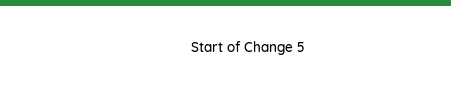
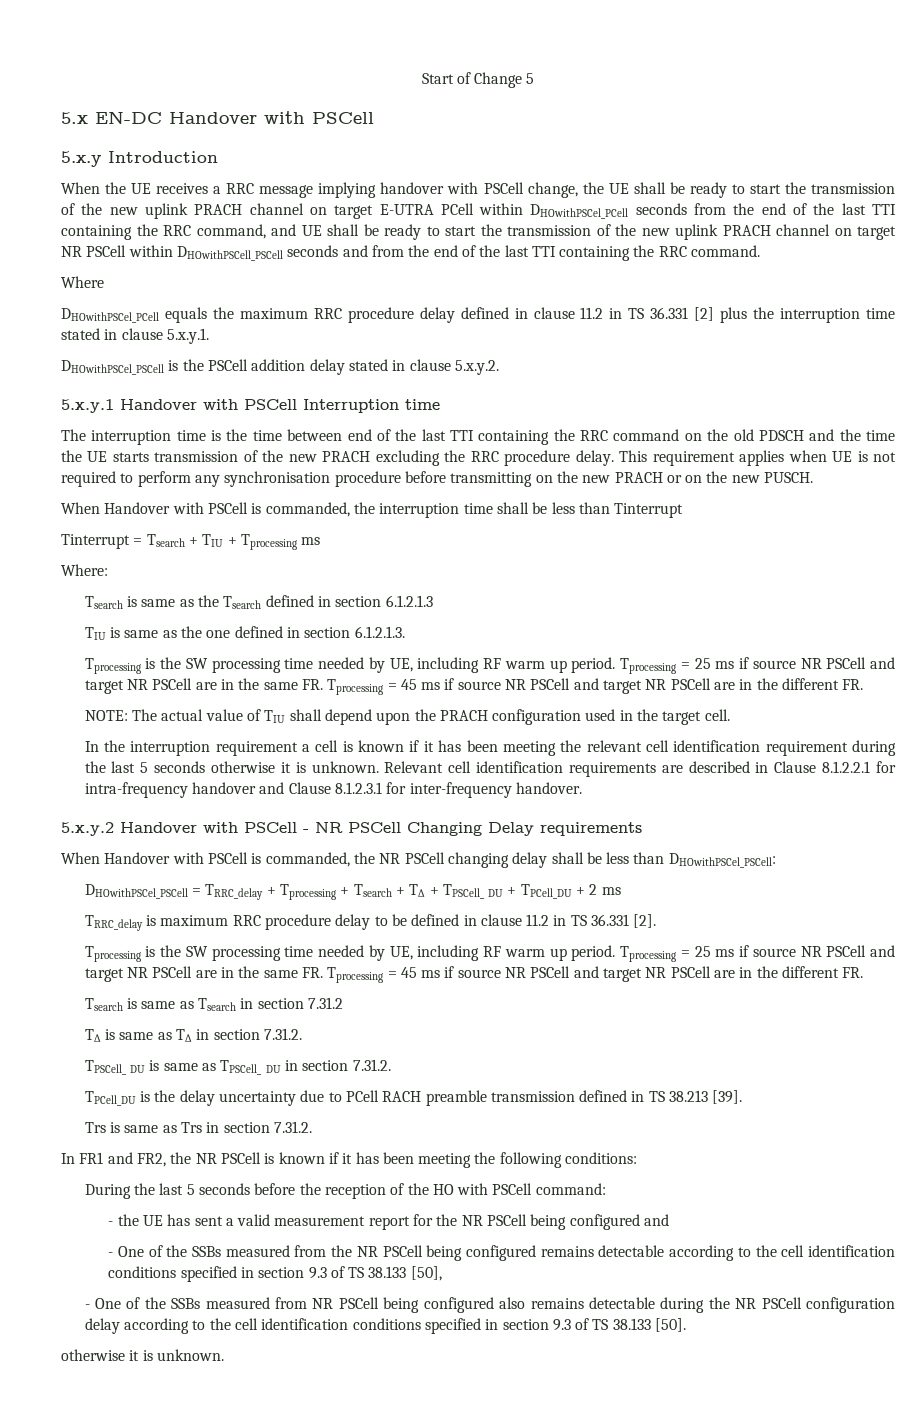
+ 5.x EN-DC Handover with PSCell
+ 5.x.y Introduction
+ When the UE receives a RRC message implying handover with PSCell change, the UE shall be ready to start the transmission of the new uplink PRACH channel on target E-UTRA PCell within DHOwithPSCel_PCell seconds from the end of the last TTI containing the RRC command, and UE shall be ready to start the transmission of the new uplink PRACH channel on target NR PSCell within DHOwithPSCell_PSCell seconds and from the end of the last TTI containing the RRC command.
+ Where
+ DHOwithPSCel_PCell equals the maximum RRC procedure delay defined in clause 11.2 in TS 36.331 [2] plus the interruption time stated in clause 5.x.y.1.
+ DHOwithPSCel_PSCell is the PSCell addition delay stated in clause 5.x.y.2.
+ 5.x.y.1 Handover with PSCell Interruption time
+ The interruption time is the time between end of the last TTI containing the RRC command on the old PDSCH and the time the UE starts transmission of the new PRACH excluding the RRC procedure delay. This requirement applies when UE is not required to perform any synchronisation procedure before transmitting on the new PRACH or on the new PUSCH.
+ When Handover with PSCell is commanded, the interruption time shall be less than Tinterrupt
+ Tinterrupt = Tsearch + TIU + Tprocessing ms
+ Where:
+ Tsearch is same as the Tsearch defined in section 6.1.2.1.3
+ TIU is same as the one defined in section 6.1.2.1.3.
+ Tprocessing is the SW processing time needed by UE, including RF warm up period. Tprocessing = 25 ms if source NR PSCell and target NR PSCell are in the same FR. Tprocessing = 45 ms if source NR PSCell and target NR PSCell are in the different FR.
+ NOTE: The actual value of TIU shall depend upon the PRACH configuration used in the target cell.
+ In the interruption requirement a cell is known if it has been meeting the relevant cell identification requirement during the last 5 seconds otherwise it is unknown. Relevant cell identification requirements are described in Clause 8.1.2.2.1 for intra-frequency handover and Clause 8.1.2.3.1 for inter-frequency handover.
+ 5.x.y.2 Handover with PSCell - NR PSCell Changing Delay requirements
+ When Handover with PSCell is commanded, the NR PSCell changing delay shall be less than DHOwithPSCel_PSCell:
+ DHOwithPSCel_PSCell = TRRC_delay + Tprocessing + Tsearch + T∆ + TPSCell_ DU + TPCell_DU + 2 ms
+ TRRC_delay is maximum RRC procedure delay to be defined in clause 11.2 in TS 36.331 [2].
+ Tprocessing is the SW processing time needed by UE, including RF warm up period. Tprocessing = 25 ms if source NR PSCell and target NR PSCell are in the same FR. Tprocessing = 45 ms if source NR PSCell and target NR PSCell are in the different FR.
+ Tsearch is same as Tsearch in section 7.31.2
+ T∆ is same as T∆ in section 7.31.2.
+ TPSCell_ DU is same as TPSCell_ DU in section 7.31.2.
+ TPCell_DU is the delay uncertainty due to PCell RACH preamble transmission defined in TS 38.213 [39].
+ Trs is same as Trs in section 7.31.2.
+ In FR1 and FR2, the NR PSCell is known if it has been meeting the following conditions:
+ During the last 5 seconds before the reception of the HO with PSCell command:
+ - the UE has sent a valid measurement report for the NR PSCell being configured and
+ - One of the SSBs measured from the NR PSCell being configured remains detectable according to the cell identification conditions specified in section 9.3 of TS 38.133 [50],
+ - One of the SSBs measured from NR PSCell being configured also remains detectable during the NR PSCell configuration delay according to the cell identification conditions specified in section 9.3 of TS 38.133 [50].
+ otherwise it is unknown.

